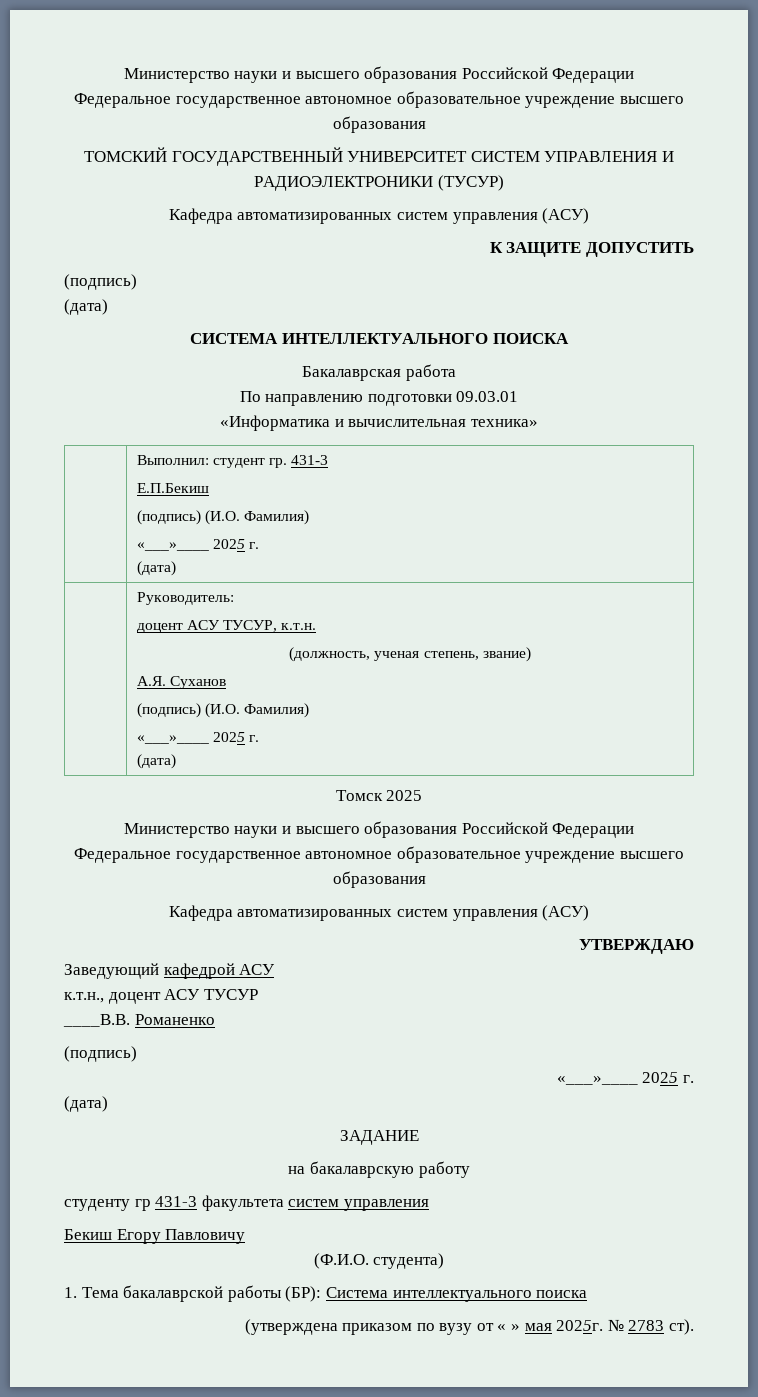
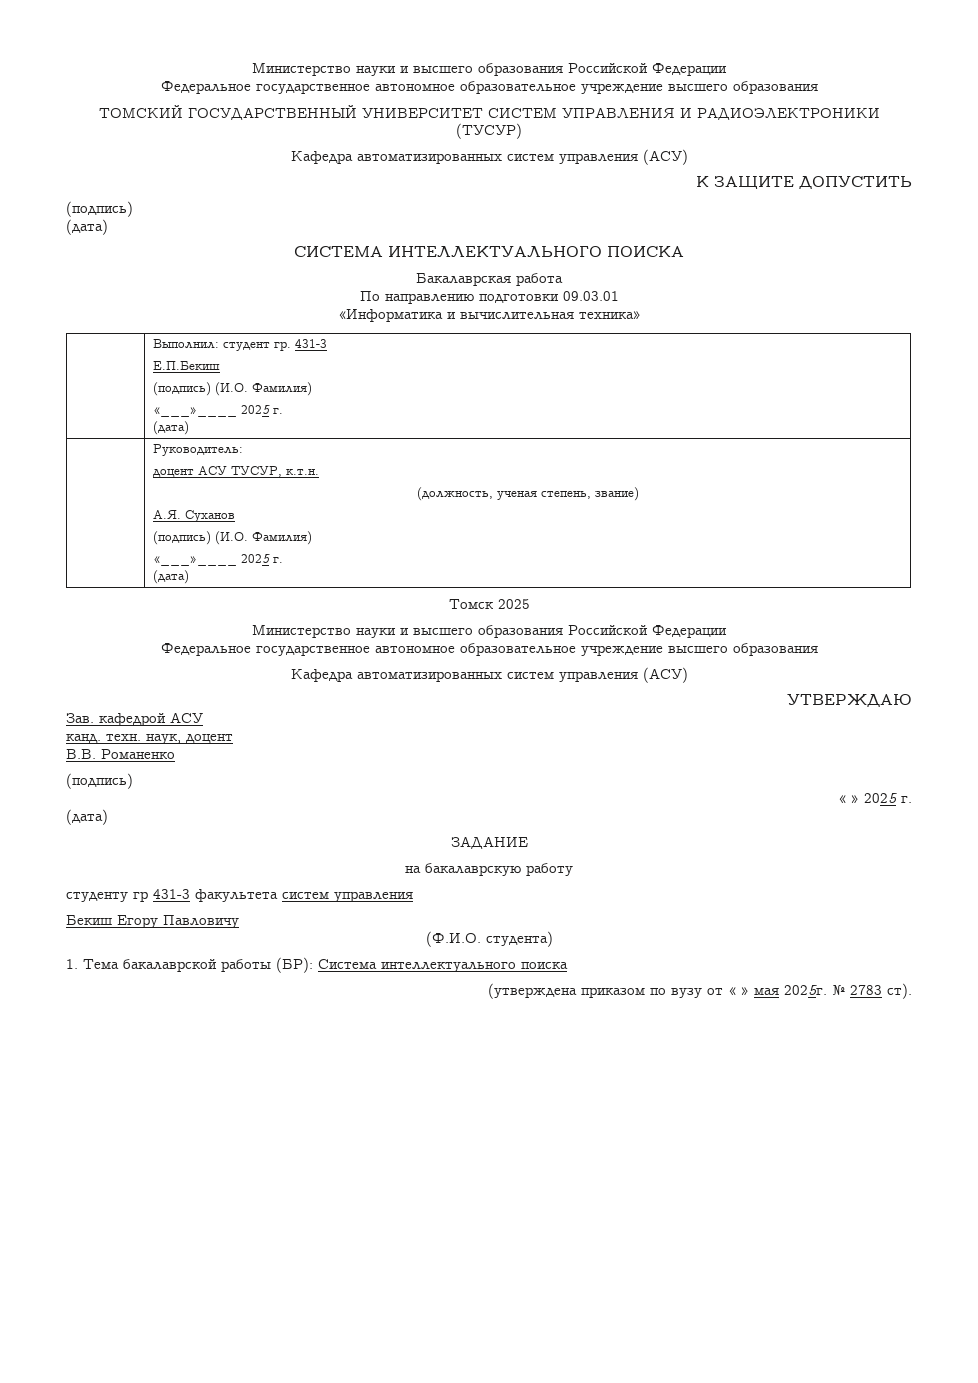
- Заведующий кафедрой АСУ
+ Зав. кафедрой АСУ
- к.т.н., доцент АСУ ТУСУР
- ____В.В. Романенко
+ канд. техн. наук, доцент
+ В.В. Романенко
  (подпись)
- «___»____ 2025 г.
+ « » 2025 г.

